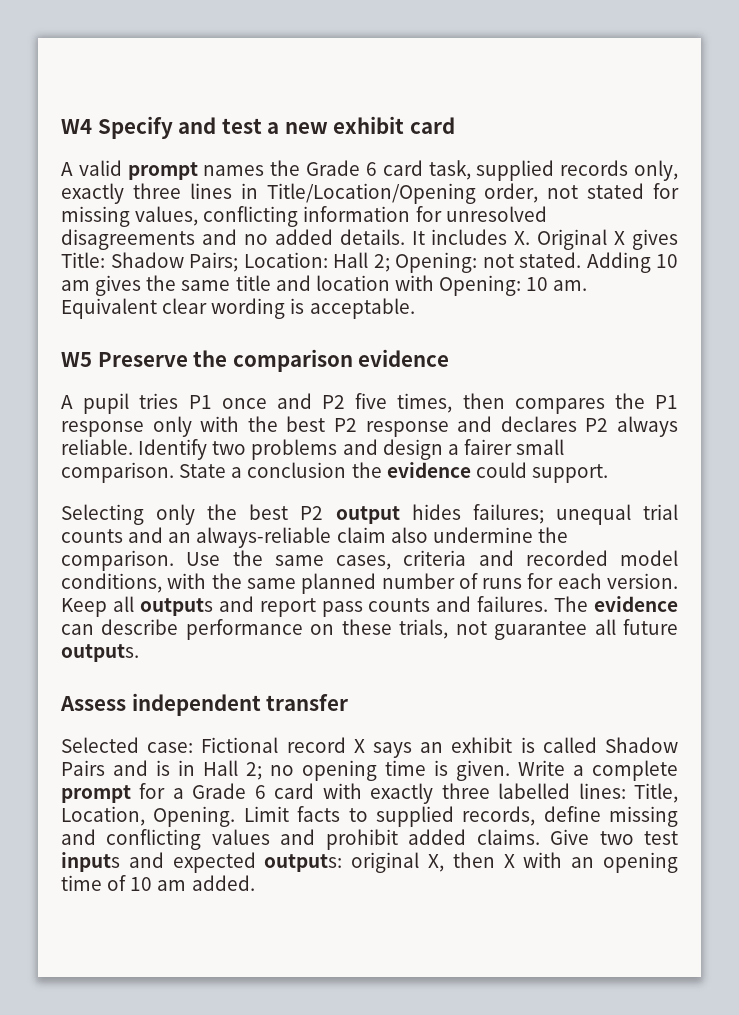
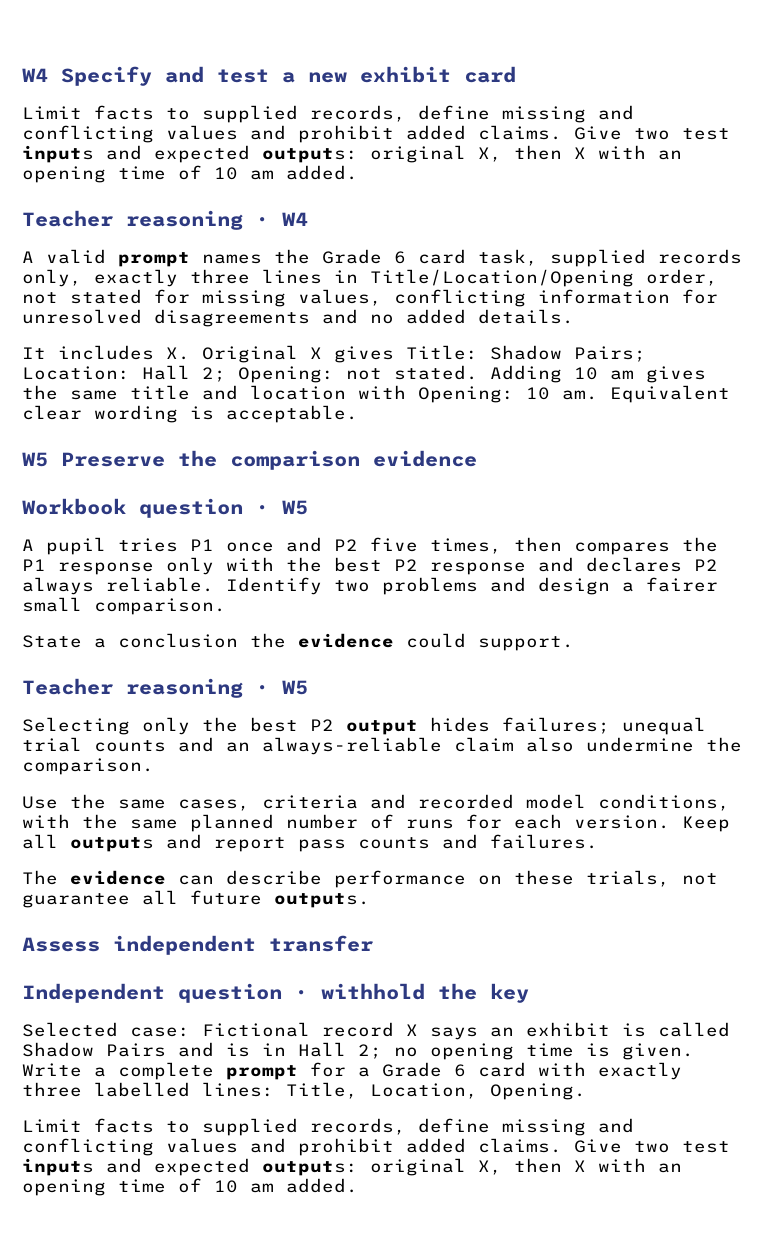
  W4 Specify and test a new exhibit card
+ Limit facts to supplied records, define missing and conflicting values and prohibit added claims. Give two test inputs and expected outputs: original X, then X with an opening time of 10 am added.
+ Teacher reasoning · W4
- A valid prompt names the Grade 6 card task, supplied records only, exactly three lines in Title/Location/Opening order, not stated for missing values, conflicting information for unresolved disagreements and no added details. It includes X. Original X gives Title: Shadow Pairs; Location: Hall 2; Opening: not stated.
+ A valid prompt names the Grade 6 card task, supplied records only, exactly three lines in Title/Location/Opening order, not stated for missing values, conflicting information for unresolved disagreements and no added details.
+ It includes X. Original X gives Title: Shadow Pairs; Location: Hall 2; Opening: not stated.
+ Workbook question · W5
- Identify two problems and design a fairer small comparison. State a conclusion the evidence could support.
+ Identify two problems and design a fairer small comparison.
+ State a conclusion the evidence could support.
+ Teacher reasoning · W5
- Selecting only the best P2 output hides failures; unequal trial counts and an always-reliable claim also undermine the comparison. Use the same cases, criteria and recorded model conditions, with the same planned number of runs for each version.
+ Selecting only the best P2 output hides failures; unequal trial counts and an always-reliable claim also undermine the comparison.
+ Use the same cases, criteria and recorded model conditions, with the same planned number of runs for each version.
- Keep all outputs and report pass counts and failures. The evidence can describe performance on these trials, not guarantee all future outputs.
+ Keep all outputs and report pass counts and failures.
+ The evidence can describe performance on these trials, not guarantee all future outputs.
+ Independent question · withhold the key
- Write a complete prompt for a Grade 6 card with exactly three labelled lines: Title, Location, Opening. Limit facts to supplied records, define missing and conflicting values and prohibit added claims.
+ Write a complete prompt for a Grade 6 card with exactly three labelled lines: Title, Location, Opening.
+ Limit facts to supplied records, define missing and conflicting values and prohibit added claims.

